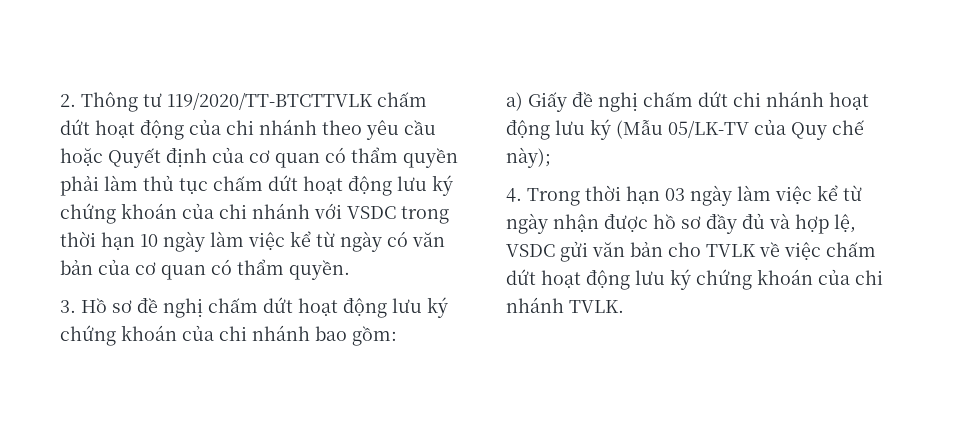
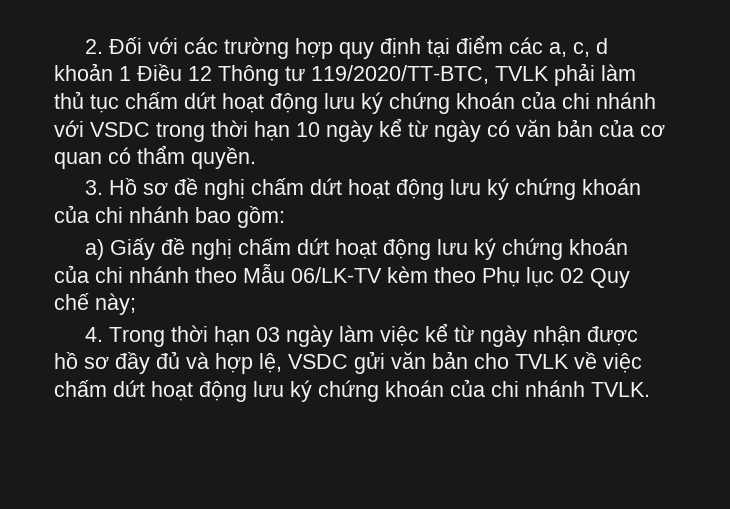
- 2. Thông tư 119/2020/TT-BTCTTVLK chấm dứt hoạt động của chi nhánh theo yêu cầu hoặc Quyết định của cơ quan có thẩm quyền phải làm thủ tục chấm dứt hoạt động lưu ký chứng khoán của chi nhánh với VSDC trong thời hạn 10 ngày làm việc kể từ ngày có văn bản của cơ quan có thẩm quyền.
+ 2. Đối với các trường hợp quy định tại điểm các a, c, d khoản 1 Điều 12 Thông tư 119/2020/TT-BTC, TVLK phải làm thủ tục chấm dứt hoạt động lưu ký chứng khoán của chi nhánh với VSDC trong thời hạn 10 ngày kể từ ngày có văn bản của cơ quan có thẩm quyền.
- a) Giấy đề nghị chấm dứt chi nhánh hoạt động lưu ký (Mẫu 05/LK-TV của Quy chế này);
+ a) Giấy đề nghị chấm dứt hoạt động lưu ký chứng khoán của chi nhánh theo Mẫu 06/LK-TV kèm theo Phụ lục 02 Quy chế này;

